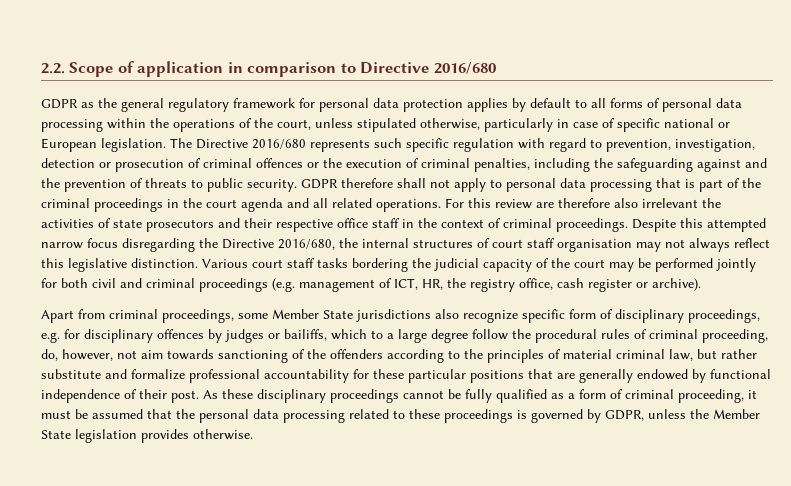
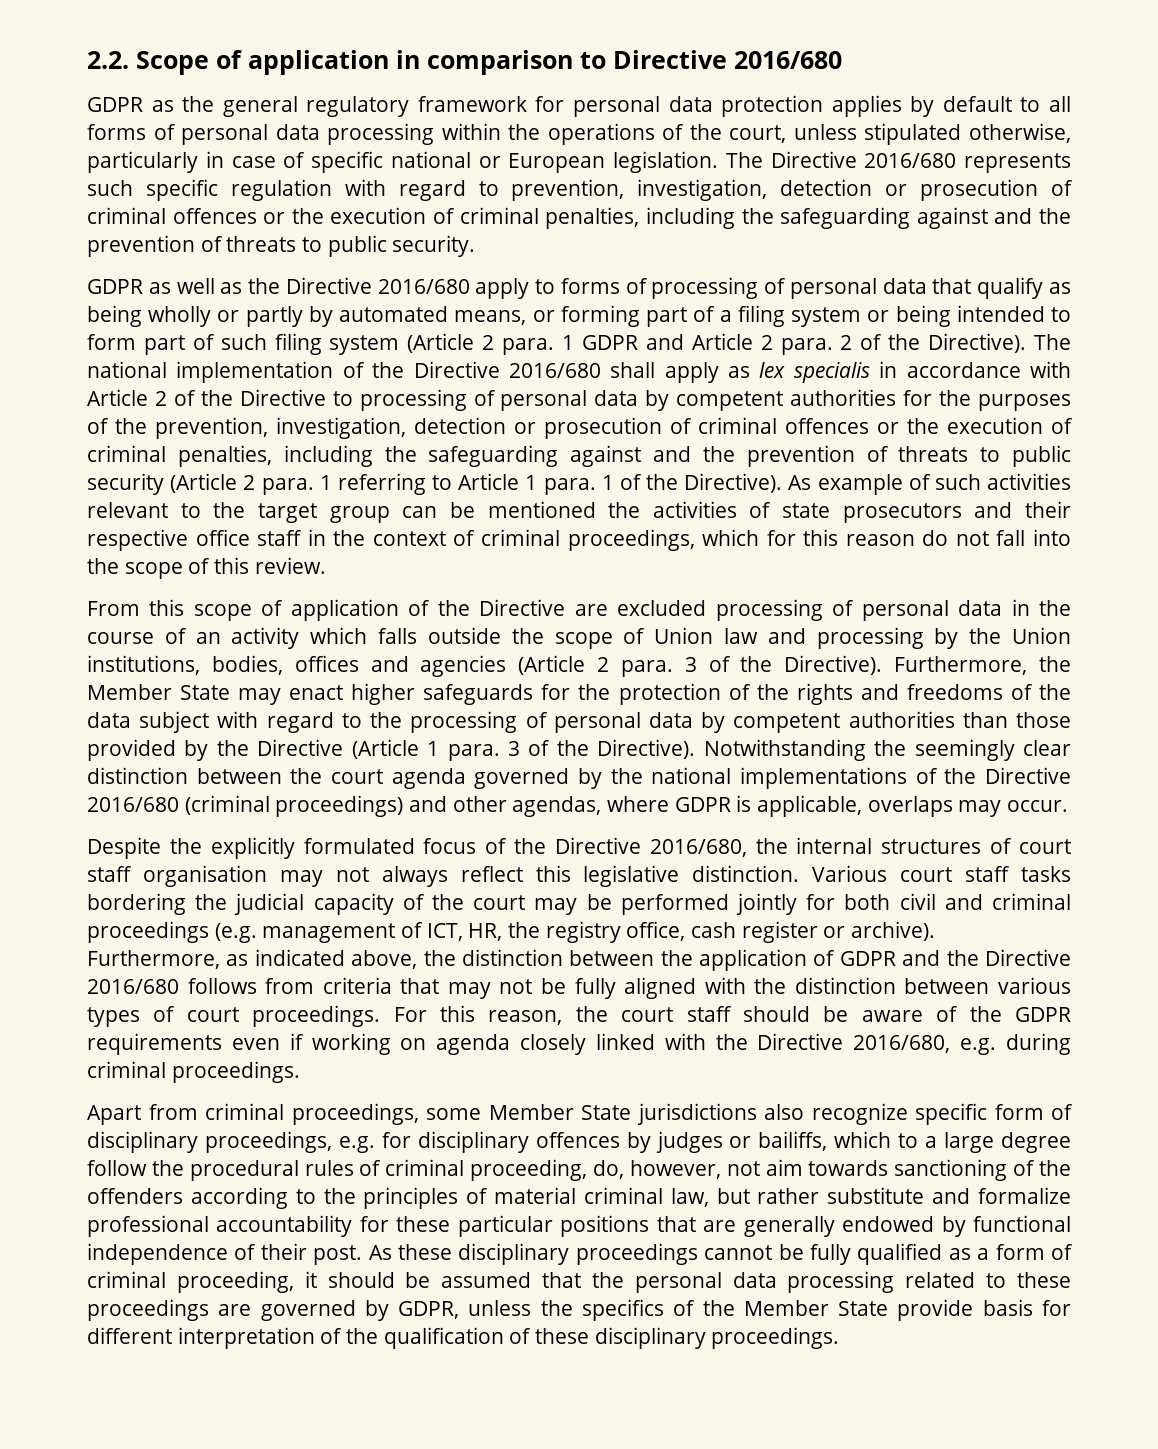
- The Directive 2016/680 represents such specific regulation with regard to prevention, investigation, detection or prosecution of criminal offences or the execution of criminal penalties, including the safeguarding against and the prevention of threats to public security. GDPR therefore shall not apply to personal data processing that is part of the criminal proceedings in the court agenda and all related operations. For this review are therefore also irrelevant the activities of state prosecutors and their respective office staff in the context of criminal proceedings. Despite this attempted narrow focus disregarding the Directive 2016/680, the internal structures of court staff organisation may not always reflect this legislative distinction.
+ The Directive 2016/680 represents such specific regulation with regard to prevention, investigation, detection or prosecution of criminal offences or the execution of criminal penalties, including the safeguarding against and the prevention of threats to public security.
+ GDPR as well as the Directive 2016/680 apply to forms of processing of personal data that qualify as being wholly or partly by automated means, or forming part of a filing system or being intended to form part of such filing system (Article 2 para. 1 GDPR and Article 2 para. 2 of the Directive). The national implementation of the Directive 2016/680 shall apply as lex specialis in accordance with Article 2 of the Directive to processing of personal data by competent authorities for the purposes of the prevention, investigation, detection or prosecution of criminal offences or the execution of criminal penalties, including the safeguarding against and the prevention of threats to public security (Article 2 para. 1 referring to Article 1 para. 1 of the Directive). As example of such activities relevant to the target group can be mentioned the activities of state prosecutors and their respective office staff in the context of criminal proceedings, which for this reason do not fall into the scope of this review.
+ From this scope of application of the Directive are excluded processing of personal data in the course of an activity which falls outside the scope of Union law and processing by the Union institutions, bodies, offices and agencies (Article 2 para. 3 of the Directive). Furthermore, the Member State may enact higher safeguards for the protection of the rights and freedoms of the data subject with regard to the processing of personal data by competent authorities than those provided by the Directive (Article 1 para. 3 of the Directive). Notwithstanding the seemingly clear distinction between the court agenda governed by the national implementations of the Directive 2016/680 (criminal proceedings) and other agendas, where GDPR is applicable, overlaps may occur.
+ Despite the explicitly formulated focus of the Directive 2016/680, the internal structures of court staff organisation may not always reflect this legislative distinction.
+ Furthermore, as indicated above, the distinction between the application of GDPR and the Directive 2016/680 follows from criteria that may not be fully aligned with the distinction between various types of court proceedings. For this reason, the court staff should be aware of the GDPR requirements even if working on agenda closely linked with the Directive 2016/680, e.g. during criminal proceedings.
- As these disciplinary proceedings cannot be fully qualified as a form of criminal proceeding, it must be assumed that the personal data processing related to these proceedings is governed by GDPR, unless the Member State legislation provides otherwise.
+ As these disciplinary proceedings cannot be fully qualified as a form of criminal proceeding, it should be assumed that the personal data processing related to these proceedings are governed by GDPR, unless the specifics of the Member State provide basis for different interpretation of the qualification of these disciplinary proceedings.

